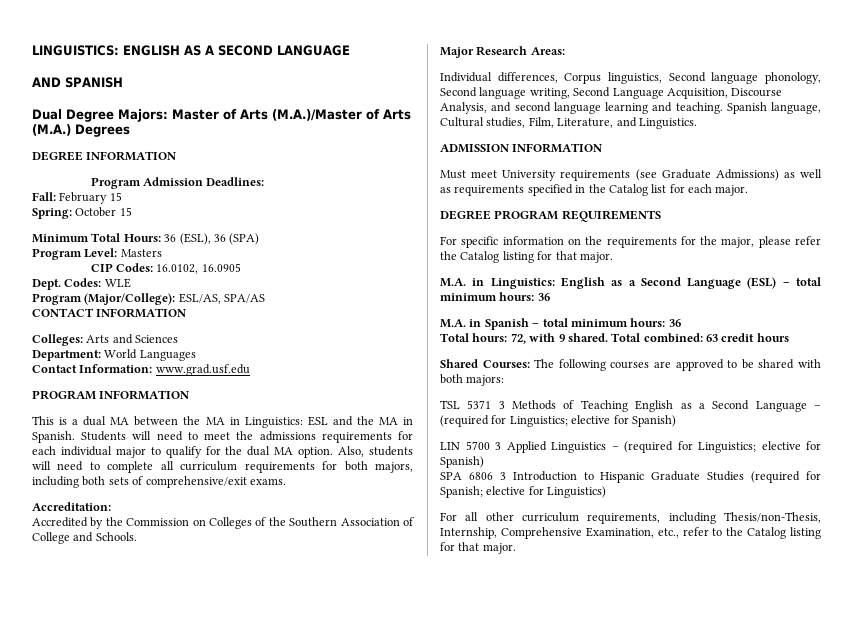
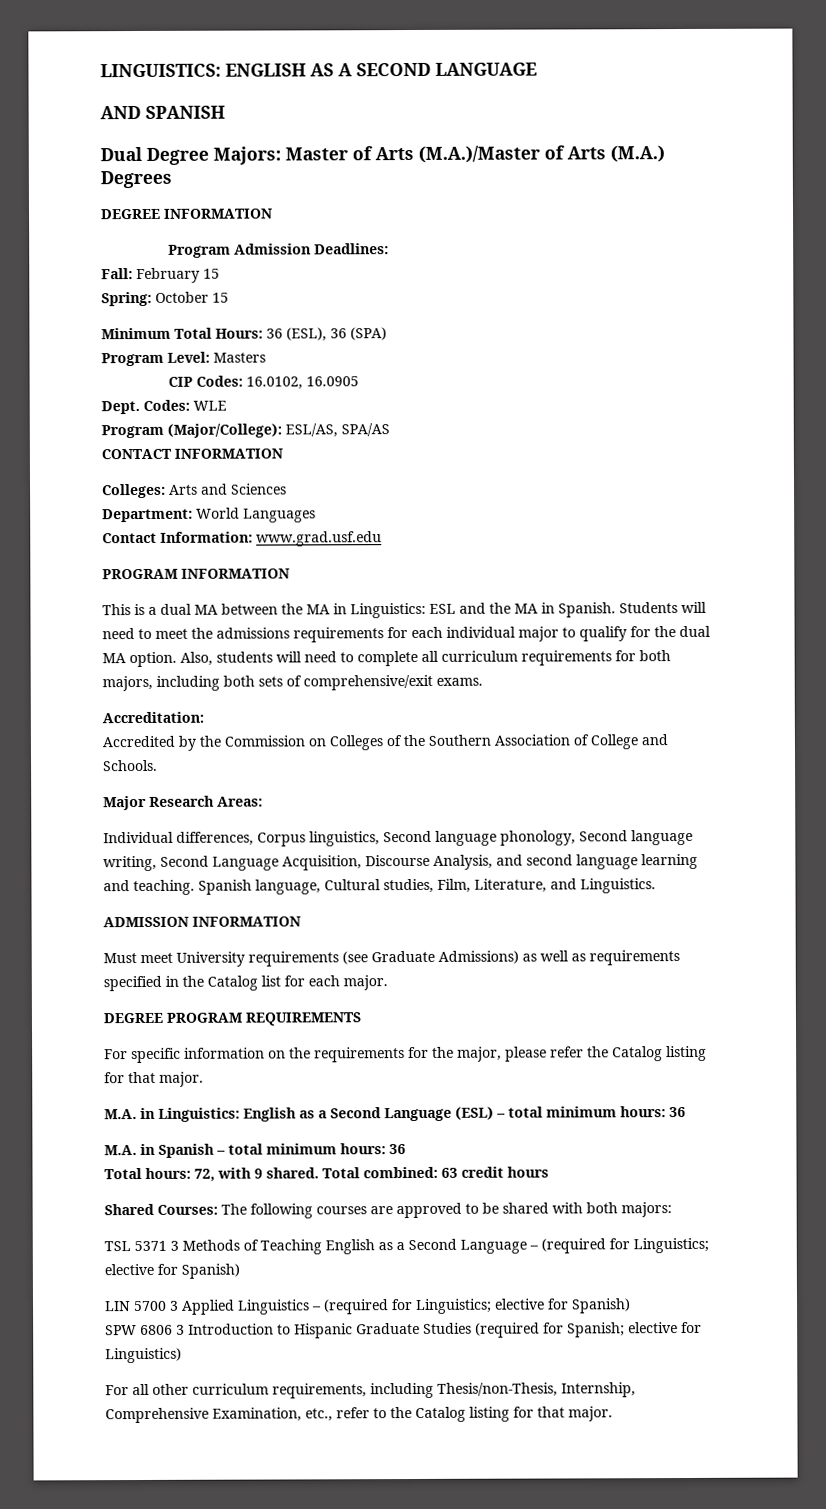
- SPA 6806 3 Introduction to Hispanic Graduate Studies (required for Spanish; elective for Linguistics)
+ SPW 6806 3 Introduction to Hispanic Graduate Studies (required for Spanish; elective for Linguistics)

